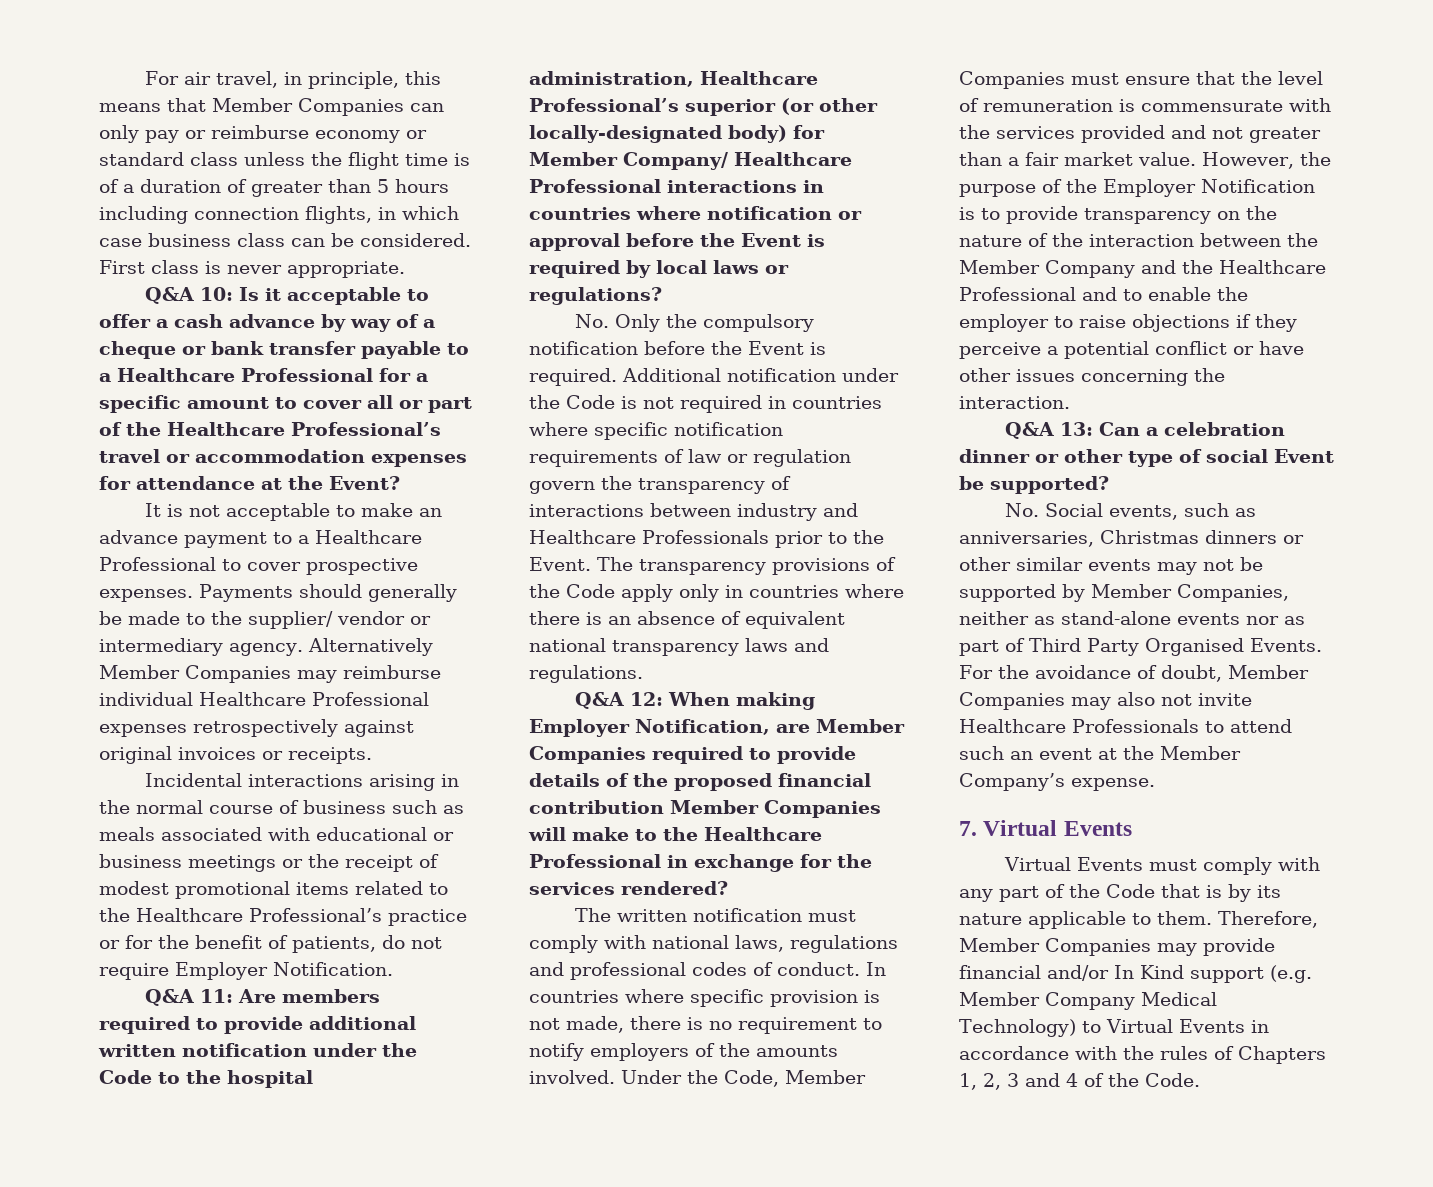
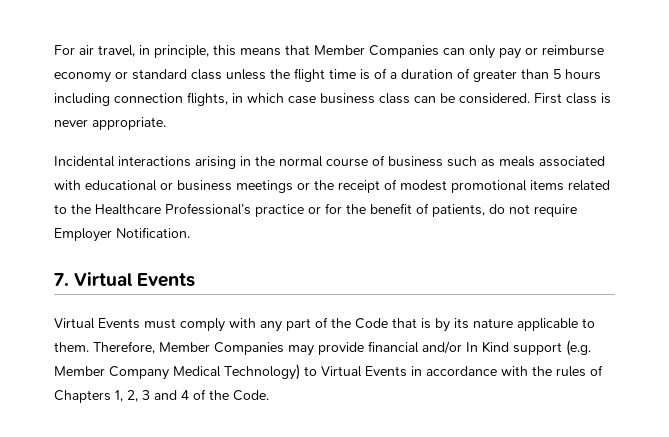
- Q&A 10: Is it acceptable to offer a cash advance by way of a cheque or bank transfer payable to a Healthcare Professional for a specific amount to cover all or part of the Healthcare Professional’s travel or accommodation expenses for attendance at the Event?
- It is not acceptable to make an advance payment to a Healthcare Professional to cover prospective expenses. Payments should generally be made to the supplier/ vendor or intermediary agency. Alternatively Member Companies may reimburse individual Healthcare Professional expenses retrospectively against original invoices or receipts.
- Q&A 11: Are members required to provide additional written notification under the Code to the hospital administration, Healthcare Professional’s superior (or other locally-designated body) for Member Company/ Healthcare Professional interactions in countries where notification or approval before the Event is required by local laws or regulations?
- No. Only the compulsory notification before the Event is required. Additional notification under the Code is not required in countries where specific notification requirements of law or regulation govern the transparency of interactions between industry and Healthcare Professionals prior to the Event. The transparency provisions of the Code apply only in countries where there is an absence of equivalent national transparency laws and regulations.
- Q&A 12: When making Employer Notification, are Member Companies required to provide details of the proposed financial contribution Member Companies will make to the Healthcare Professional in exchange for the services rendered?
- The written notification must comply with national laws, regulations and professional codes of conduct. In countries where specific provision is not made, there is no requirement to notify employers of the amounts involved. Under the Code, Member Companies must ensure that the level of remuneration is commensurate with the services provided and not greater than a fair market value. However, the purpose of the Employer Notification is to provide transparency on the nature of the interaction between the Member Company and the Healthcare Professional and to enable the employer to raise objections if they perceive a potential conflict or have other issues concerning the interaction.
- Q&A 13: Can a celebration dinner or other type of social Event be supported?
- No. Social events, such as anniversaries, Christmas dinners or other similar events may not be supported by Member Companies, neither as stand-alone events nor as part of Third Party Organised Events. For the avoidance of doubt, Member Companies may also not invite Healthcare Professionals to attend such an event at the Member Company’s expense.

